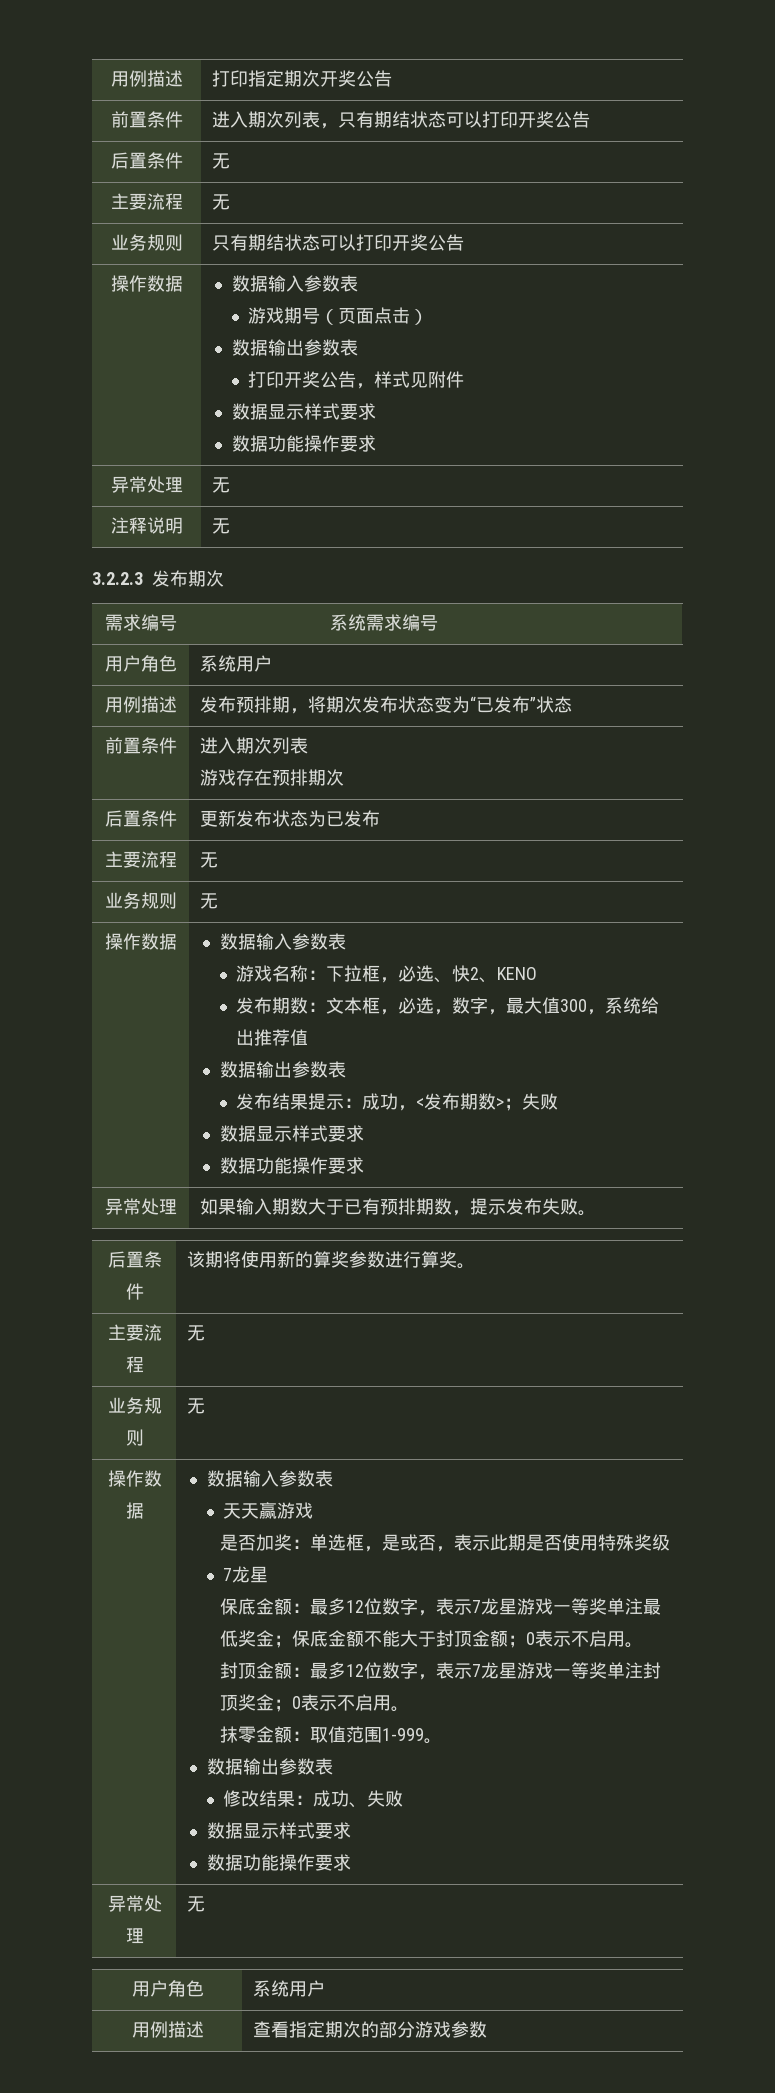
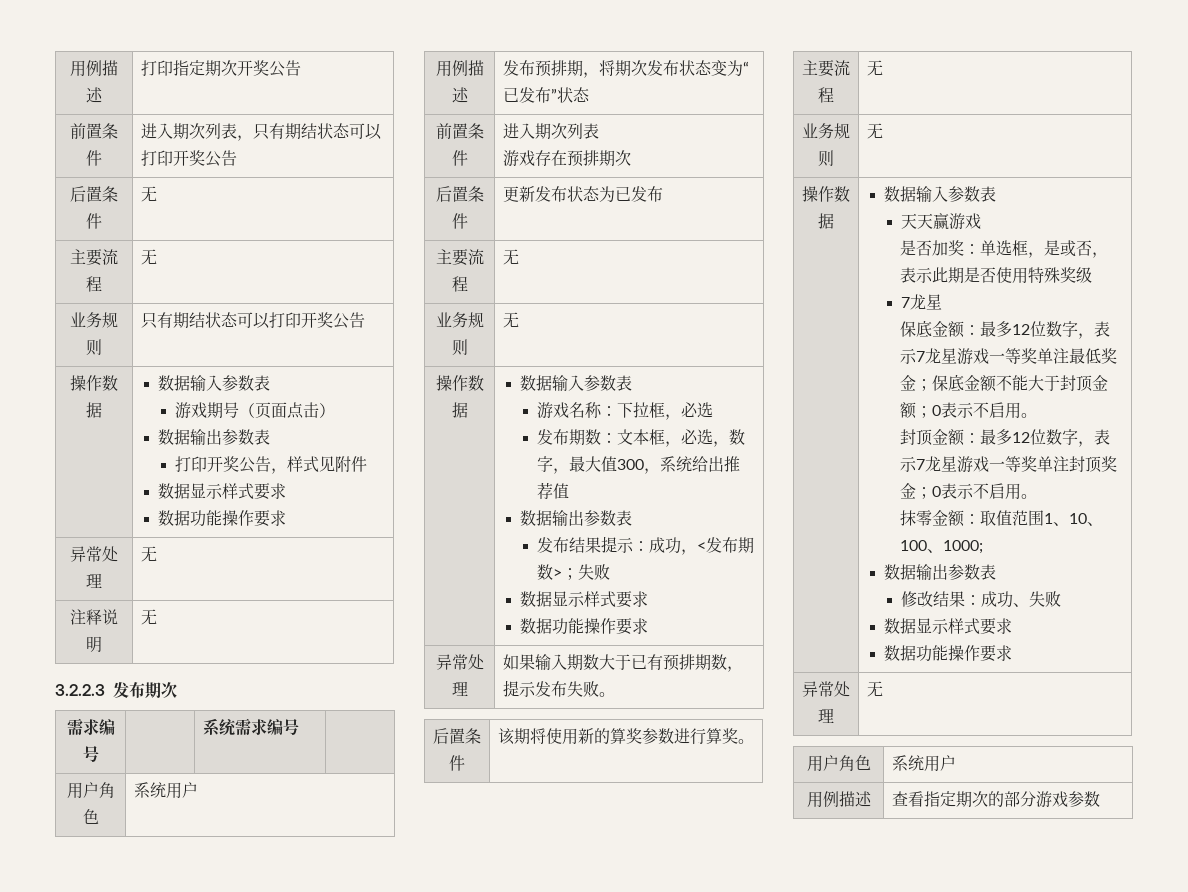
- 游戏名称：下拉框，必选、快2、KENO
+ 游戏名称：下拉框，必选
- 抹零金额：取值范围1-999。
+ 抹零金额：取值范围1、10、100、1000;

